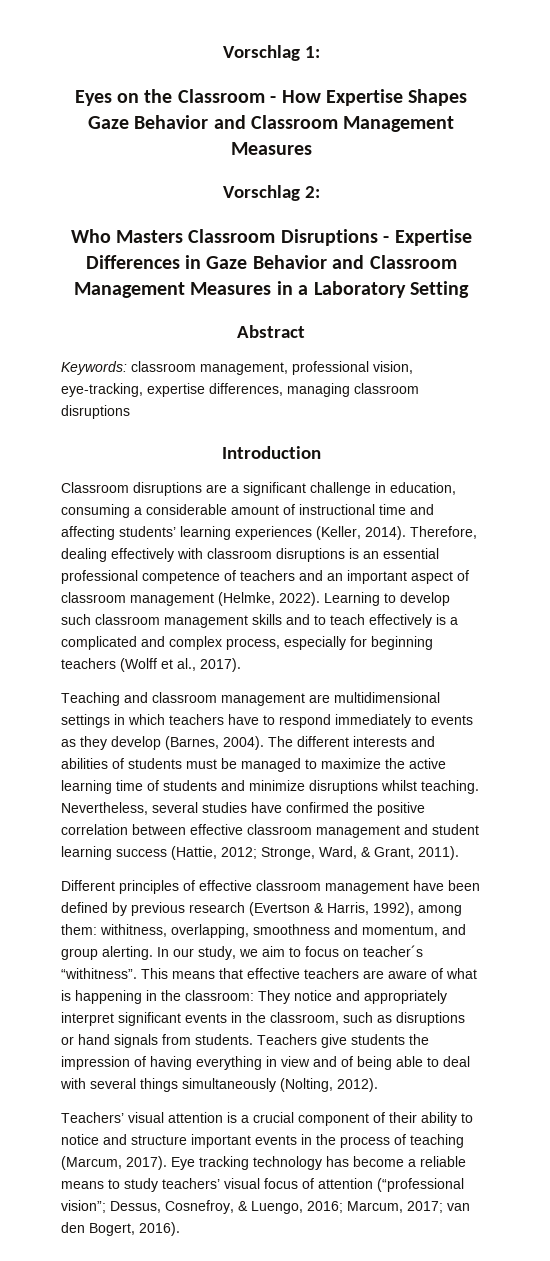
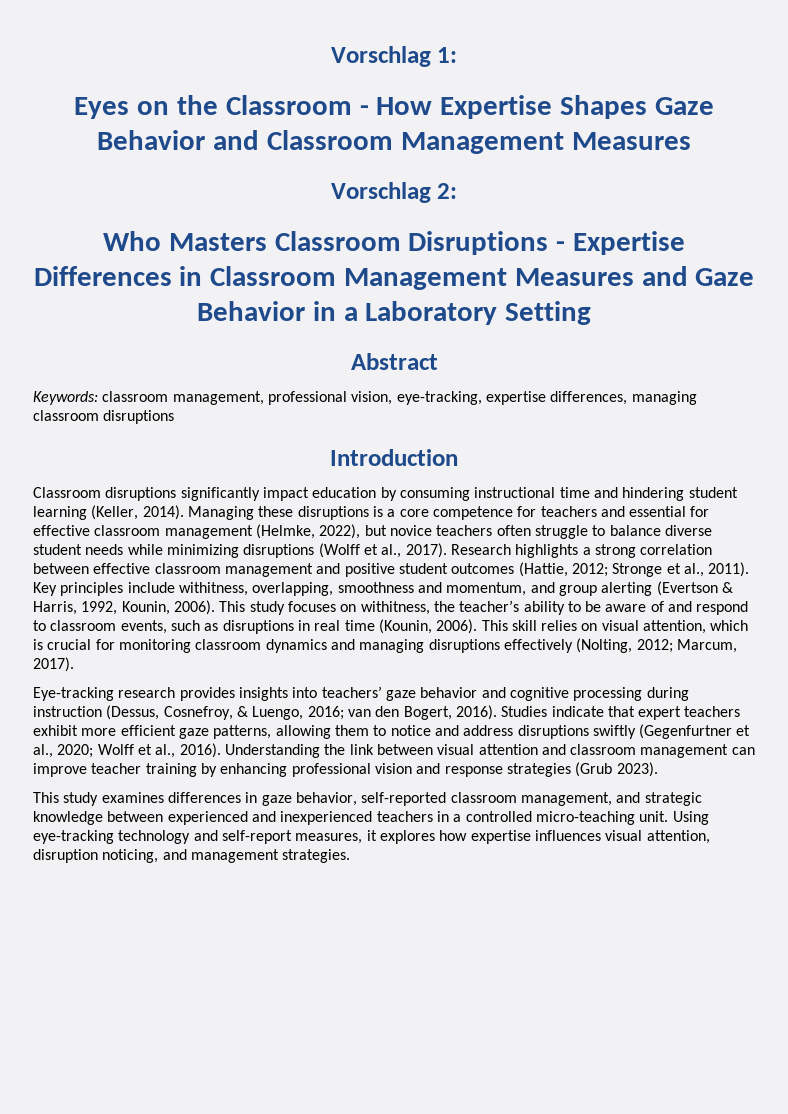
- Who Masters Classroom Disruptions - Expertise Differences in Gaze Behavior and Classroom Management Measures in a Laboratory Setting
+ Who Masters Classroom Disruptions - Expertise Differences in Classroom Management Measures and Gaze Behavior in a Laboratory Setting
- Classroom disruptions are a significant challenge in education, consuming a considerable amount of instructional time and affecting students’ learning experiences (Keller, 2014). Therefore, dealing effectively with classroom disruptions is an essential professional competence of teachers and an important aspect of classroom management (Helmke, 2022). Learning to develop such classroom management skills and to teach effectively is a complicated and complex process, especially for beginning teachers (Wolff et al., 2017).
- Teaching and classroom management are multidimensional settings in which teachers have to respond immediately to events as they develop (Barnes, 2004). The different interests and abilities of students must be managed to maximize the active learning time of students and minimize disruptions whilst teaching. Nevertheless, several studies have confirmed the positive correlation between effective classroom management and student learning success (Hattie, 2012; Stronge, Ward, & Grant, 2011).
- Different principles of effective classroom management have been defined by previous research (Evertson & Harris, 1992), among them: withitness, overlapping, smoothness and momentum, and group alerting. In our study, we aim to focus on teacher´s “withitness”. This means that effective teachers are aware of what is happening in the classroom: They notice and appropriately interpret significant events in the classroom, such as disruptions or hand signals from students. Teachers give students the impression of having everything in view and of being able to deal with several things simultaneously (Nolting, 2012).
- Teachers’ visual attention is a crucial component of their ability to notice and structure important events in the process of teaching (Marcum, 2017). Eye tracking technology has become a reliable means to study teachers’ visual focus of attention (“professional vision”; Dessus, Cosnefroy, & Luengo, 2016; Marcum, 2017; van den Bogert, 2016).
+ Classroom disruptions significantly impact education by consuming instructional time and hindering student learning (Keller, 2014). Managing these disruptions is a core competence for teachers and essential for effective classroom management (Helmke, 2022), but novice teachers often struggle to balance diverse student needs while minimizing disruptions (Wolff et al., 2017). Research highlights a strong correlation between effective classroom management and positive student outcomes (Hattie, 2012; Stronge et al., 2011). Key principles include withitness, overlapping, smoothness and momentum, and group alerting (Evertson & Harris, 1992, Kounin, 2006). This study focuses on withitness, the teacher’s ability to be aware of and respond to classroom events, such as disruptions in real time (Kounin, 2006). This skill relies on visual attention, which is crucial for monitoring classroom dynamics and managing disruptions effectively (Nolting, 2012; Marcum, 2017).
+ Eye-tracking research provides insights into teachers’ gaze behavior and cognitive processing during instruction (Dessus, Cosnefroy, & Luengo, 2016; van den Bogert, 2016).
+ Studies indicate that expert teachers exhibit more efficient gaze patterns, allowing them to notice and address disruptions swiftly (Gegenfurtner et al., 2020; Wolff et al., 2016). Understanding the link between visual attention and classroom management can improve teacher training by enhancing professional vision and response strategies (Grub 2023).
+ This study examines differences in gaze behavior, self-reported classroom management, and strategic knowledge between experienced and inexperienced teachers in a controlled micro-teaching unit. Using eye-tracking technology and self-report measures, it explores how expertise influences visual attention, disruption noticing, and management strategies.

